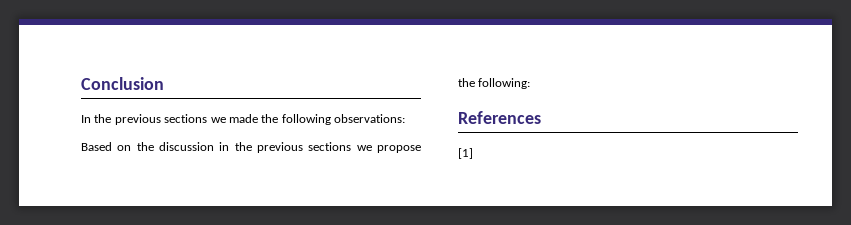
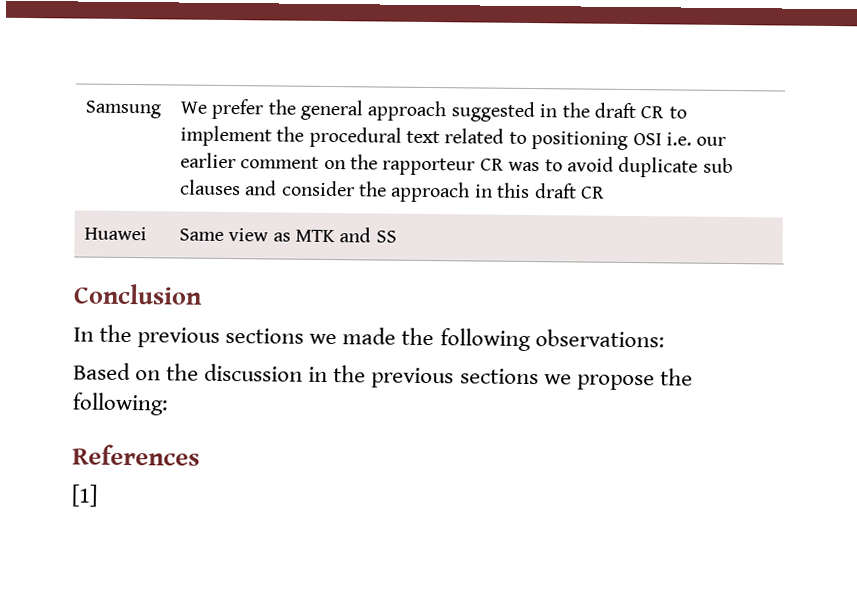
+ Samsung | We prefer the general approach suggested in the draft CR to implement the procedural text related to positioning OSI i.e. our earlier comment on the rapporteur CR was to avoid duplicate sub clauses and consider the approach in this draft CR
+ Huawei | Same view as MTK and SS

